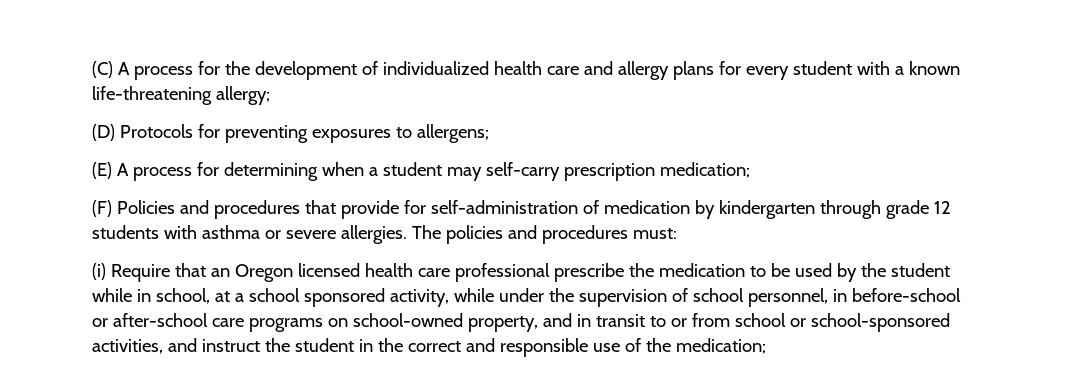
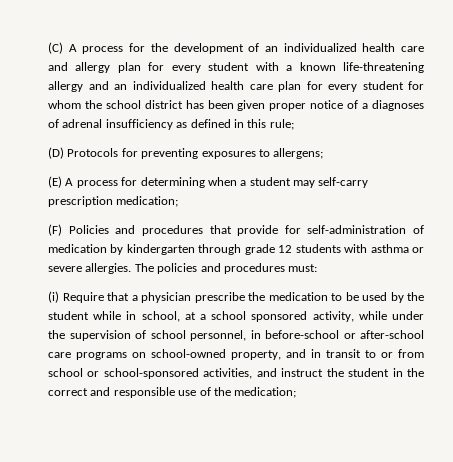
- (C) A process for the development of individualized health care and allergy plans for every student with a known life-threatening allergy;
+ (C) A process for the development of an individualized health care and allergy plan for every student with a known life-threatening allergy and an individualized health care plan for every student for whom the school district has been given proper notice of a diagnoses of adrenal insufficiency as defined in this rule;
- (i) Require that an Oregon licensed health care professional prescribe the medication to be used by the student while in school, at a school sponsored activity, while under the supervision of school personnel, in before-school or after-school care programs on school-owned property, and in transit to or from school or school-sponsored activities, and instruct the student in the correct and responsible use of the medication;
+ (i) Require that a physician prescribe the medication to be used by the student while in school, at a school sponsored activity, while under the supervision of school personnel, in before-school or after-school care programs on school-owned property, and in transit to or from school or school-sponsored activities, and instruct the student in the correct and responsible use of the medication;

